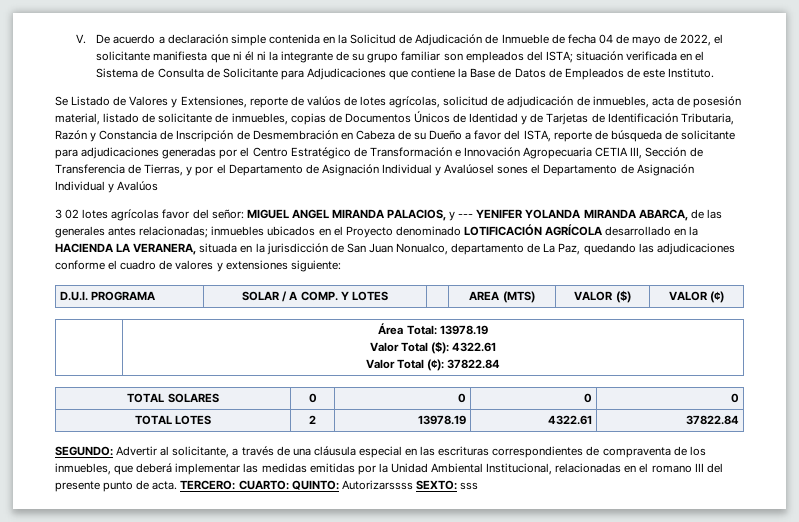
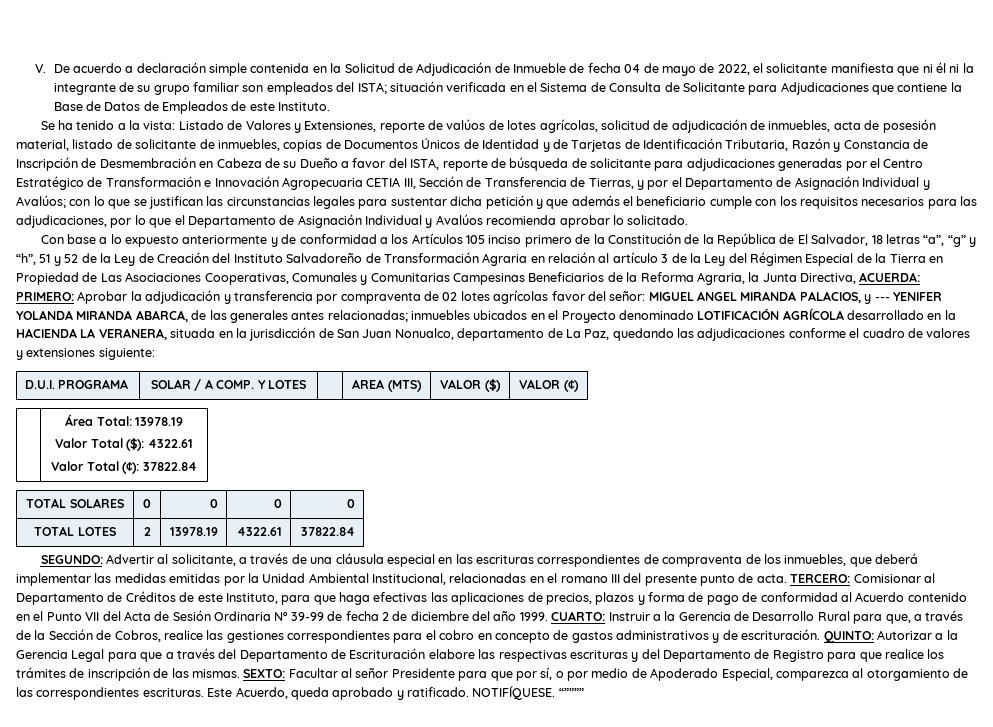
- Se Listado de Valores y Extensiones, reporte de valúos de lotes agrícolas, solicitud de adjudicación de inmuebles, acta de posesión material, listado de solicitante de inmuebles, copias de Documentos Únicos de Identidad y de Tarjetas de Identificación Tributaria, Razón y Constancia de Inscripción de Desmembración en Cabeza de su Dueño a favor del ISTA, reporte de búsqueda de solicitante para adjudicaciones generadas por el Centro Estratégico de Transformación e Innovación Agropecuaria CETIA III, Sección de Transferencia de Tierras, y por el Departamento de Asignación Individual y Avalúosel sones el Departamento de Asignación Individual y Avalúos
- 3 02 lotes agrícolas favor del señor:
+ Se ha tenido a la vista: Listado de Valores y Extensiones, reporte de valúos de lotes agrícolas, solicitud de adjudicación de inmuebles, acta de posesión material, listado de solicitante de inmuebles, copias de Documentos Únicos de Identidad y de Tarjetas de Identificación Tributaria, Razón y Constancia de Inscripción de Desmembración en Cabeza de su Dueño a favor del ISTA, reporte de búsqueda de solicitante para adjudicaciones generadas por el Centro Estratégico de Transformación e Innovación Agropecuaria CETIA III, Sección de Transferencia de Tierras, y por el Departamento de Asignación Individual y Avalúos; con lo que se justifican las circunstancias legales para sustentar dicha petición y que además el beneficiario cumple con los requisitos necesarios para las adjudicaciones, por lo que el Departamento de Asignación Individual y Avalúos recomienda aprobar lo solicitado.
+ Con base a lo expuesto anteriormente y de conformidad a los Artículos 105 inciso primero de la Constitución de la República de El Salvador, 18 letras “a”, “g” y “h”, 51 y 52 de la Ley de Creación del Instituto Salvadoreño de Transformación Agraria en relación al artículo 3 de la Ley del Régimen Especial de la Tierra en Propiedad de Las Asociaciones Cooperativas, Comunales y Comunitarias Campesinas Beneficiarios de la Reforma Agraria, la Junta Directiva, ACUERDA: PRIMERO: Aprobar la adjudicación y transferencia por compraventa de 02 lotes agrícolas favor del señor:
- TERCERO: CUARTO: QUINTO: Autorizarssss SEXTO: sss
+ TERCERO: Comisionar al Departamento de Créditos de este Instituto, para que haga efectivas las aplicaciones de precios, plazos y forma de pago de conformidad al Acuerdo contenido en el Punto VII del Acta de Sesión Ordinaria Nº 39-99 de fecha 2 de diciembre del año 1999. CUARTO: Instruir a la Gerencia de Desarrollo Rural para que, a través de la Sección de Cobros, realice las gestiones correspondientes para el cobro en concepto de gastos administrativos y de escrituración. QUINTO: Autorizar a la Gerencia Legal para que a través del Departamento de Escrituración elabore las respectivas escrituras y del Departamento de Registro para que realice los trámites de inscripción de las mismas. SEXTO: Facultar al señor Presidente para que por sí, o por medio de Apoderado Especial, comparezca al otorgamiento de las correspondientes escrituras. Este Acuerdo, queda aprobado y ratificado. NOTIFÍQUESE. “””””

